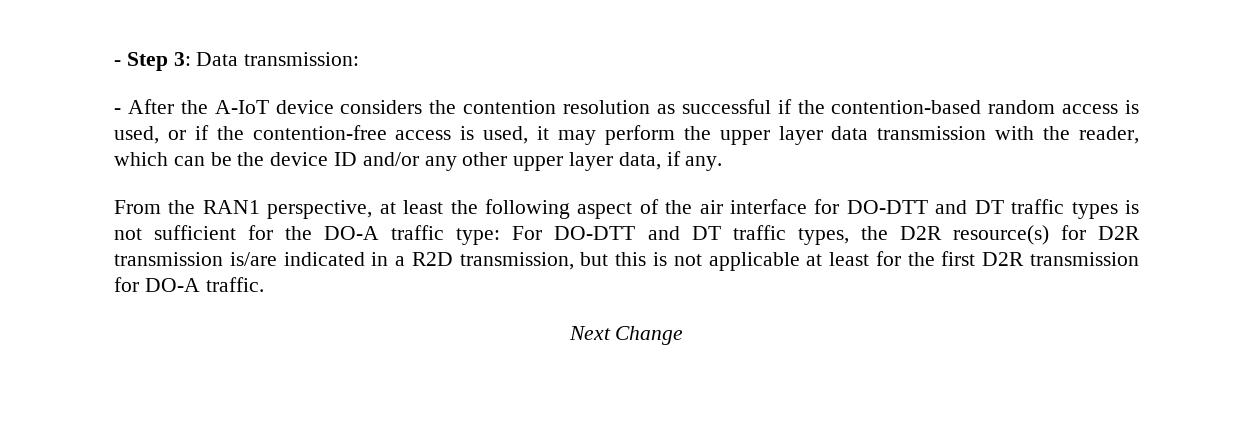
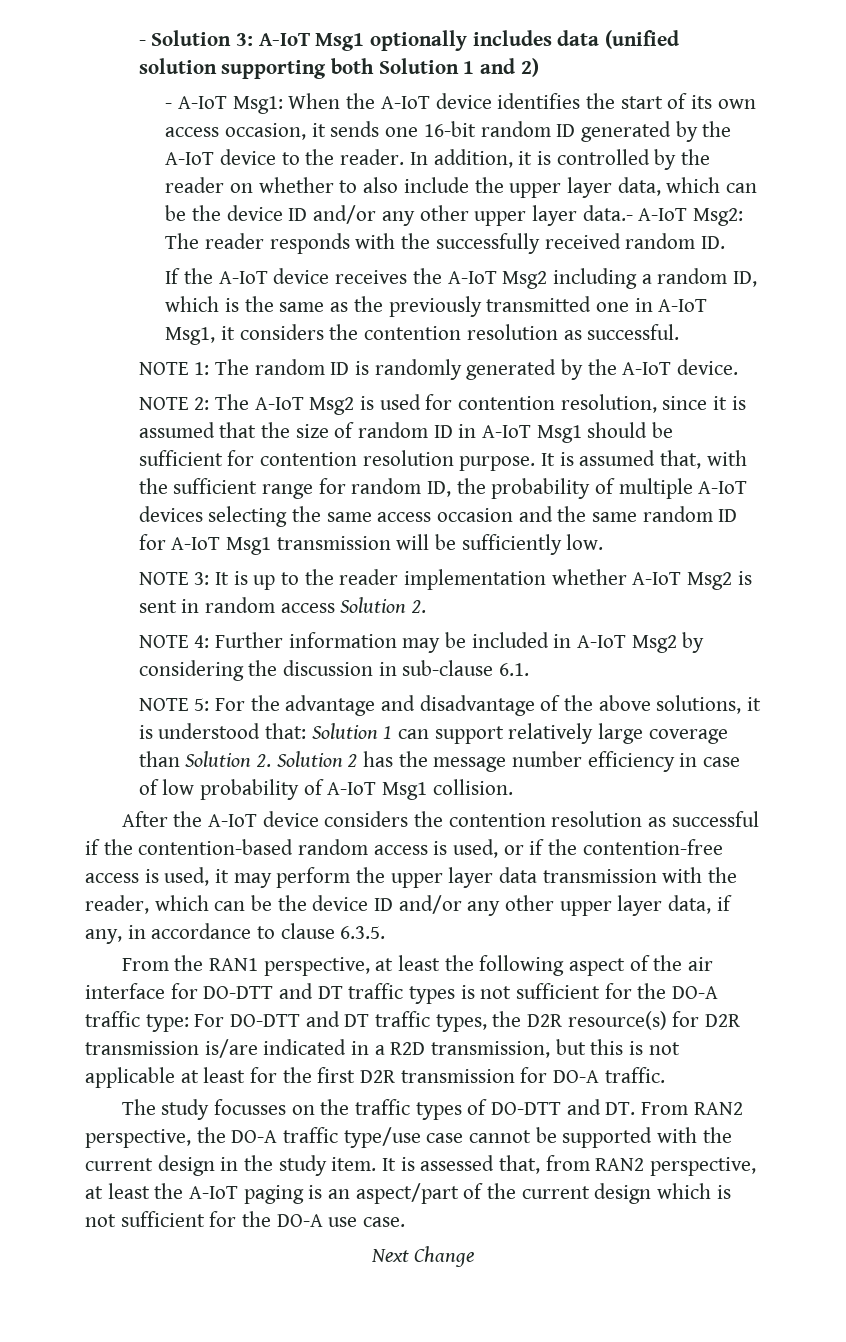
- - Step 3: Data transmission:
- - After the A-IoT device considers the contention resolution as successful if the contention-based random access is used, or if the contention-free access is used, it may perform the upper layer data transmission with the reader, which can be the device ID and/or any other upper layer data, if any.
+ - Solution 3: A-IoT Msg1 optionally includes data (unified solution supporting both Solution 1 and 2)
+ - A-IoT Msg1: When the A-IoT device identifies the start of its own access occasion, it sends one 16-bit random ID generated by the A-IoT device to the reader. In addition, it is controlled by the reader on whether to also include the upper layer data, which can be the device ID and/or any other upper layer data.- A-IoT Msg2: The reader responds with the successfully received random ID.
+ If the A-IoT device receives the A-IoT Msg2 including a random ID, which is the same as the previously transmitted one in A-IoT Msg1, it considers the contention resolution as successful.
+ NOTE 1: The random ID is randomly generated by the A-IoT device.
+ NOTE 2: The A-IoT Msg2 is used for contention resolution, since it is assumed that the size of random ID in A-IoT Msg1 should be sufficient for contention resolution purpose. It is assumed that, with the sufficient range for random ID, the probability of multiple A-IoT devices selecting the same access occasion and the same random ID for A-IoT Msg1 transmission will be sufficiently low.
+ NOTE 3: It is up to the reader implementation whether A-IoT Msg2 is sent in random access Solution 2.
+ NOTE 4: Further information may be included in A-IoT Msg2 by considering the discussion in sub-clause 6.1.
+ NOTE 5: For the advantage and disadvantage of the above solutions, it is understood that: Solution 1 can support relatively large coverage than Solution 2. Solution 2 has the message number efficiency in case of low probability of A-IoT Msg1 collision.
+ After the A-IoT device considers the contention resolution as successful if the contention-based random access is used, or if the contention-free access is used, it may perform the upper layer data transmission with the reader, which can be the device ID and/or any other upper layer data, if any, in accordance to clause 6.3.5.
+ The study focusses on the traffic types of DO-DTT and DT. From RAN2 perspective, the DO-A traffic type/use case cannot be supported with the current design in the study item. It is assessed that, from RAN2 perspective, at least the A-IoT paging is an aspect/part of the current design which is not sufficient for the DO-A use case.

